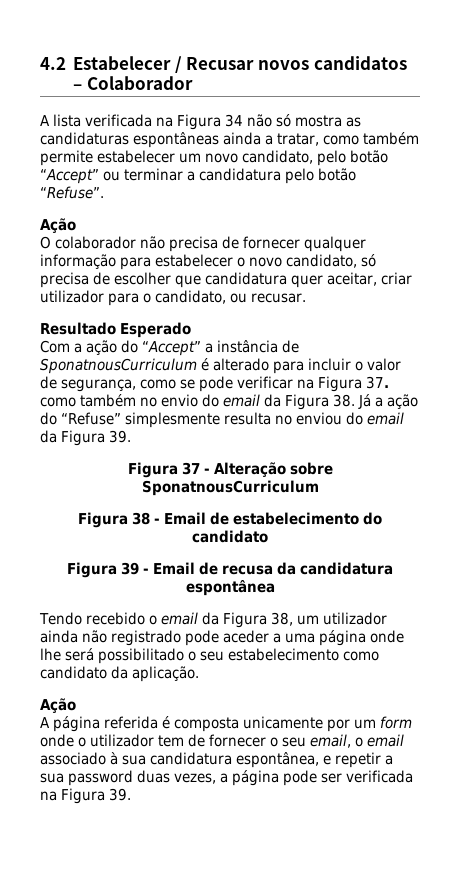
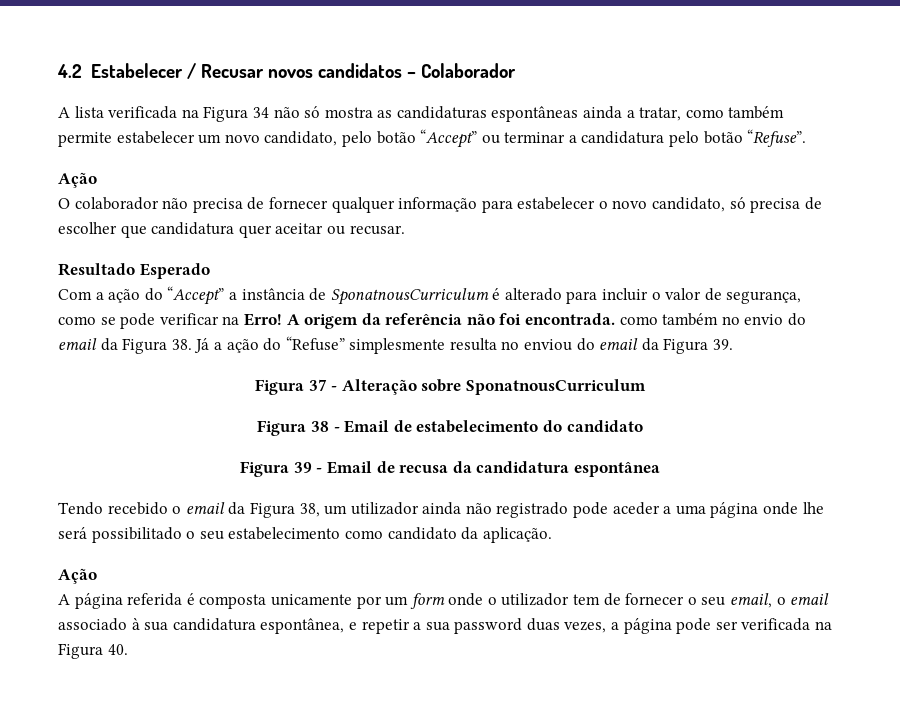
- O colaborador não precisa de fornecer qualquer informação para estabelecer o novo candidato, só precisa de escolher que candidatura quer aceitar, criar utilizador para o candidato, ou recusar.
+ O colaborador não precisa de fornecer qualquer informação para estabelecer o novo candidato, só precisa de escolher que candidatura quer aceitar ou recusar.
- Com a ação do “Accept” a instância de SponatnousCurriculum é alterado para incluir o valor de segurança, como se pode verificar na Figura 37. como também no envio do email da Figura 38. Já a ação do “Refuse” simplesmente resulta no enviou do email da Figura 39.
+ Com a ação do “Accept” a instância de SponatnousCurriculum é alterado para incluir o valor de segurança, como se pode verificar na Erro! A origem da referência não foi encontrada. como também no envio do email da Figura 38. Já a ação do “Refuse” simplesmente resulta no enviou do email da Figura 39.
- A página referida é composta unicamente por um form onde o utilizador tem de fornecer o seu email, o email associado à sua candidatura espontânea, e repetir a sua password duas vezes, a página pode ser verificada na Figura 39.
+ A página referida é composta unicamente por um form onde o utilizador tem de fornecer o seu email, o email associado à sua candidatura espontânea, e repetir a sua password duas vezes, a página pode ser verificada na Figura 40.

